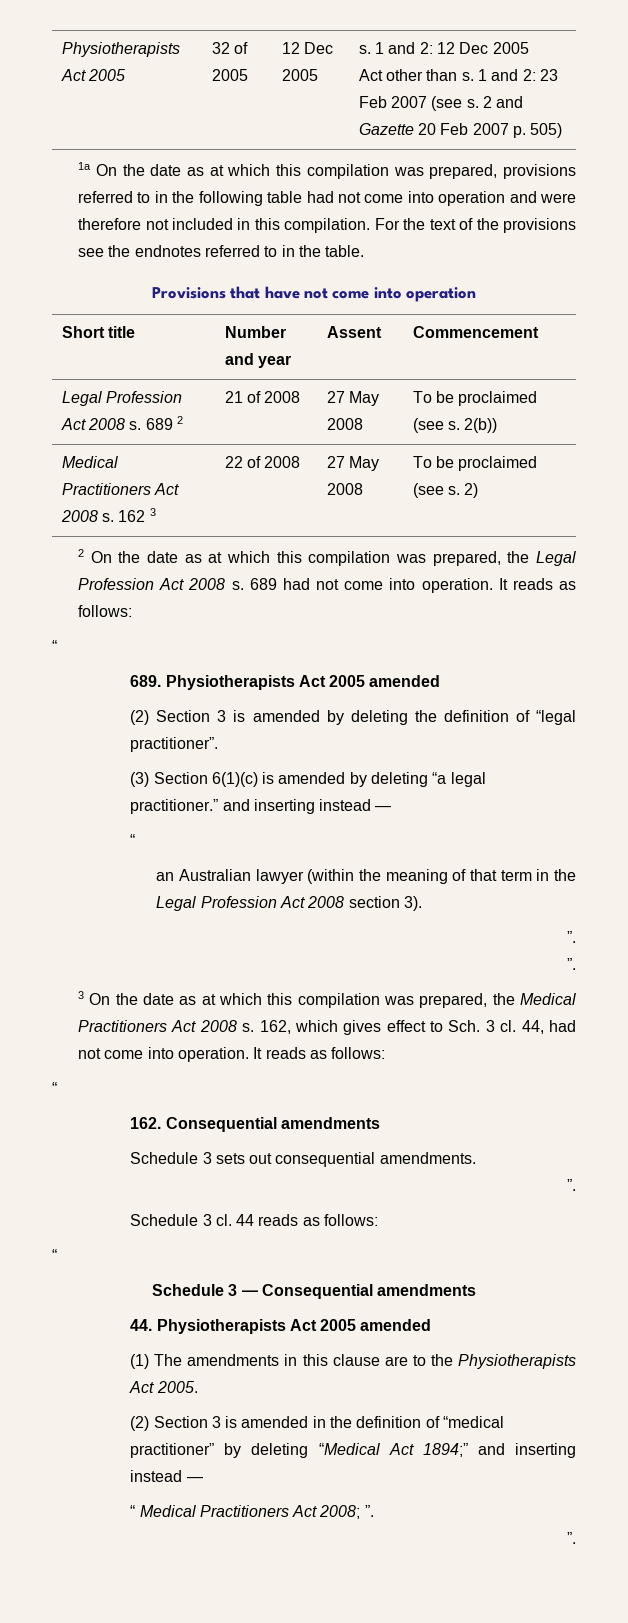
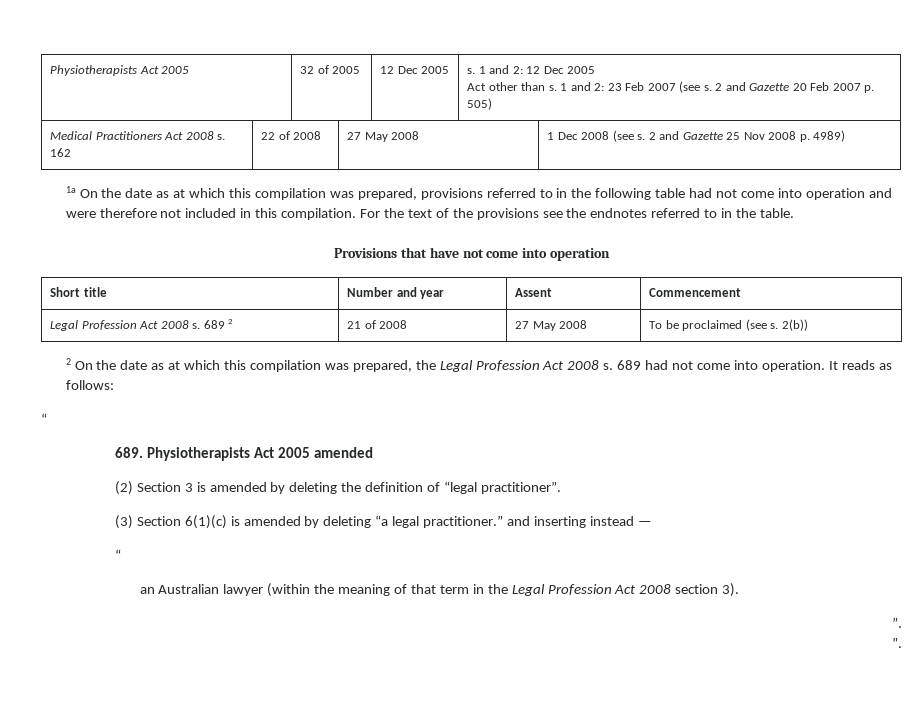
+ Medical Practitioners Act 2008 s. 162 | 22 of 2008 | 27 May 2008 | 1 Dec 2008 (see s. 2 and Gazette 25 Nov 2008 p. 4989)
- Medical Practitioners Act 2008 s. 162 3 | 22 of 2008 | 27 May 2008 | To be proclaimed (see s. 2)
- 3 On the date as at which this compilation was prepared, the Medical Practitioners Act 2008 s. 162, which gives effect to Sch. 3 cl. 44, had not come into operation. It reads as follows:
- “
- 162. Consequential amendments
- Schedule 3 sets out consequential amendments.
- ”.
- Schedule 3 cl. 44 reads as follows:
- “
- Schedule 3 — Consequential amendments
- 44. Physiotherapists Act 2005 amended
- (1) The amendments in this clause are to the Physiotherapists Act 2005.
- (2) Section 3 is amended in the definition of “medical practitioner” by deleting “Medical Act 1894;” and inserting instead —
- “ Medical Practitioners Act 2008; ”.
- ”.

